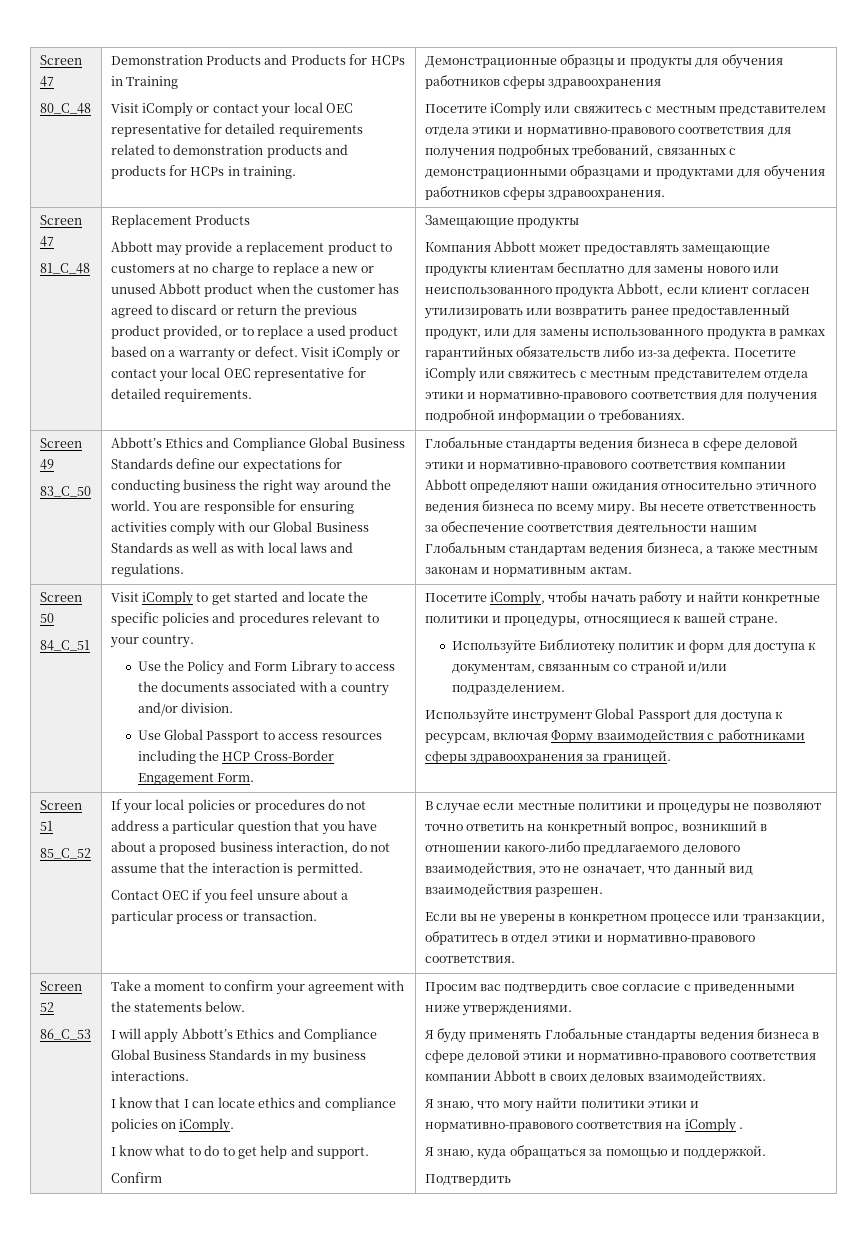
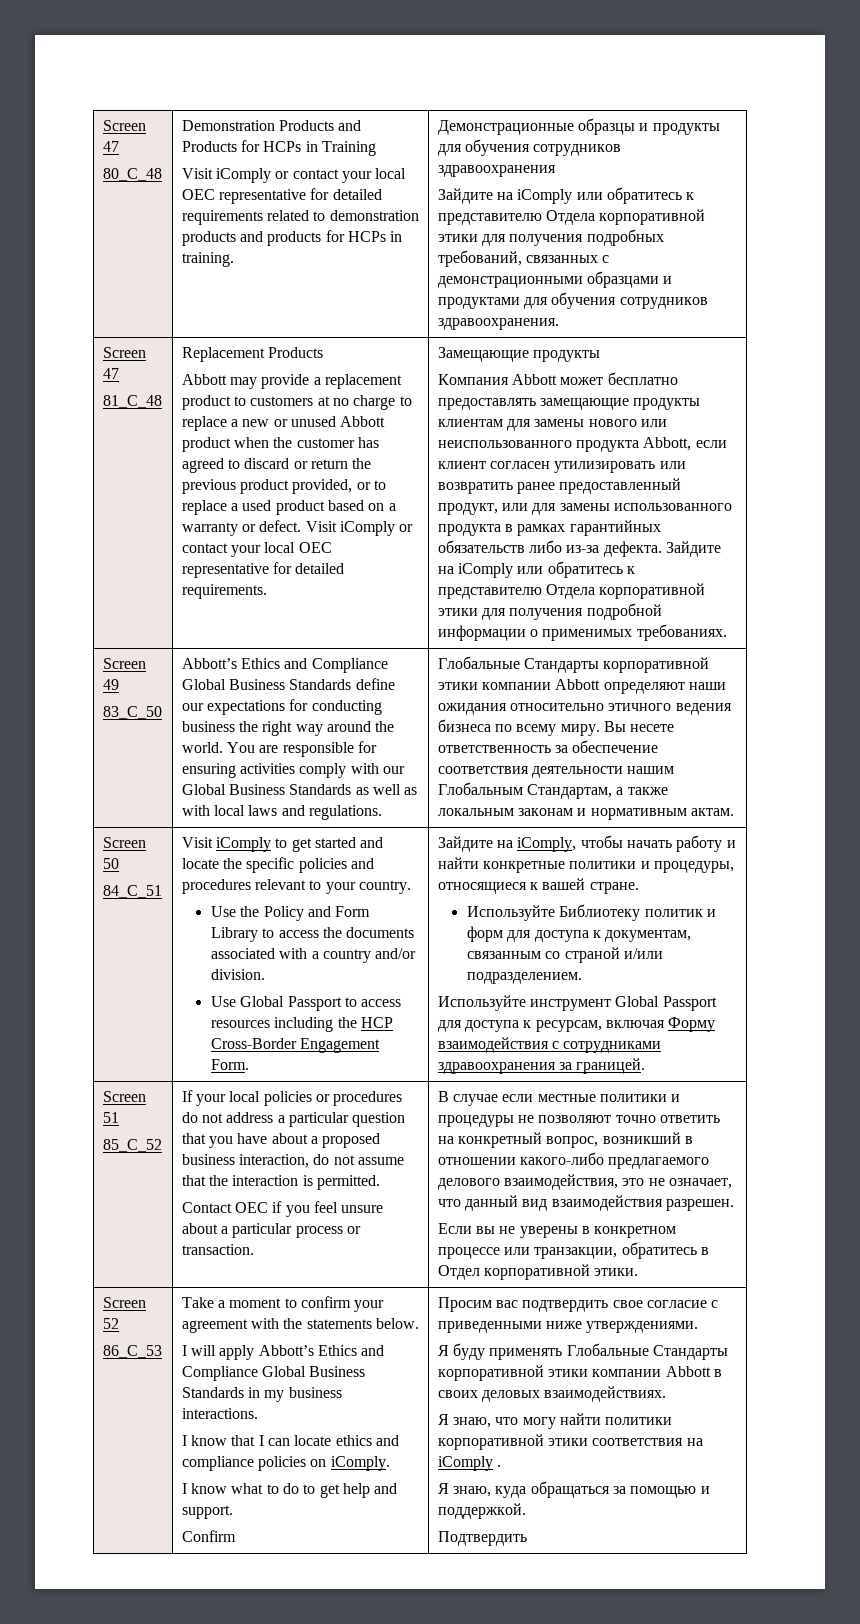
- Демонстрационные образцы и продукты для обучения работников сферы здравоохранения
+ Демонстрационные образцы и продукты для обучения сотрудников здравоохранения
- Посетите iComply или свяжитесь с местным представителем отдела этики и нормативно-правового соответствия для получения подробных требований, связанных с демонстрационными образцами и продуктами для обучения работников сферы здравоохранения.
+ Зайдите на iComply или обратитесь к представителю Отдела корпоративной этики для получения подробных требований, связанных с демонстрационными образцами и продуктами для обучения сотрудников здравоохранения.
- Компания Abbott может предоставлять замещающие продукты клиентам бесплатно для замены нового или неиспользованного продукта Abbott, если клиент согласен утилизировать или возвратить ранее предоставленный продукт, или для замены использованного продукта в рамках гарантийных обязательств либо из-за дефекта.
+ Компания Abbott может бесплатно предоставлять замещающие продукты клиентам для замены нового или неиспользованного продукта Abbott, если клиент согласен утилизировать или возвратить ранее предоставленный продукт, или для замены использованного продукта в рамках гарантийных обязательств либо из-за дефекта.
- Посетите iComply или свяжитесь с местным представителем отдела этики и нормативно-правового соответствия для получения подробной информации о требованиях.
+ Зайдите на iComply или обратитесь к представителю Отдела корпоративной этики для получения подробной информации о применимых требованиях.
- Глобальные стандарты ведения бизнеса в сфере деловой этики и нормативно-правового соответствия компании Abbott определяют наши ожидания относительно этичного ведения бизнеса по всему миру.
+ Глобальные Стандарты корпоративной этики компании Abbott определяют наши ожидания относительно этичного ведения бизнеса по всему миру.
- Вы несете ответственность за обеспечение соответствия деятельности нашим Глобальным стандартам ведения бизнеса, а также местным законам и нормативным актам.
+ Вы несете ответственность за обеспечение соответствия деятельности нашим Глобальным Стандартам, а также локальным законам и нормативным актам.
- Посетите iComply, чтобы начать работу и найти конкретные политики и процедуры, относящиеся к вашей стране.
+ Зайдите на iComply, чтобы начать работу и найти конкретные политики и процедуры, относящиеся к вашей стране.
- Используйте инструмент Global Passport для доступа к ресурсам, включая Форму взаимодействия с работниками сферы здравоохранения за границей.
+ Используйте инструмент Global Passport для доступа к ресурсам, включая Форму взаимодействия с сотрудниками здравоохранения за границей.
- Если вы не уверены в конкретном процессе или транзакции, обратитесь в отдел этики и нормативно-правового соответствия.
+ Если вы не уверены в конкретном процессе или транзакции, обратитесь в Отдел корпоративной этики.
- Я буду применять Глобальные стандарты ведения бизнеса в сфере деловой этики и нормативно-правового соответствия компании Abbott в своих деловых взаимодействиях.
+ Я буду применять Глобальные Стандарты корпоративной этики компании Abbott в своих деловых взаимодействиях.
- Я знаю, что могу найти политики этики и нормативно-правового соответствия на iComply .
+ Я знаю, что могу найти политики корпоративной этики соответствия на iComply .

